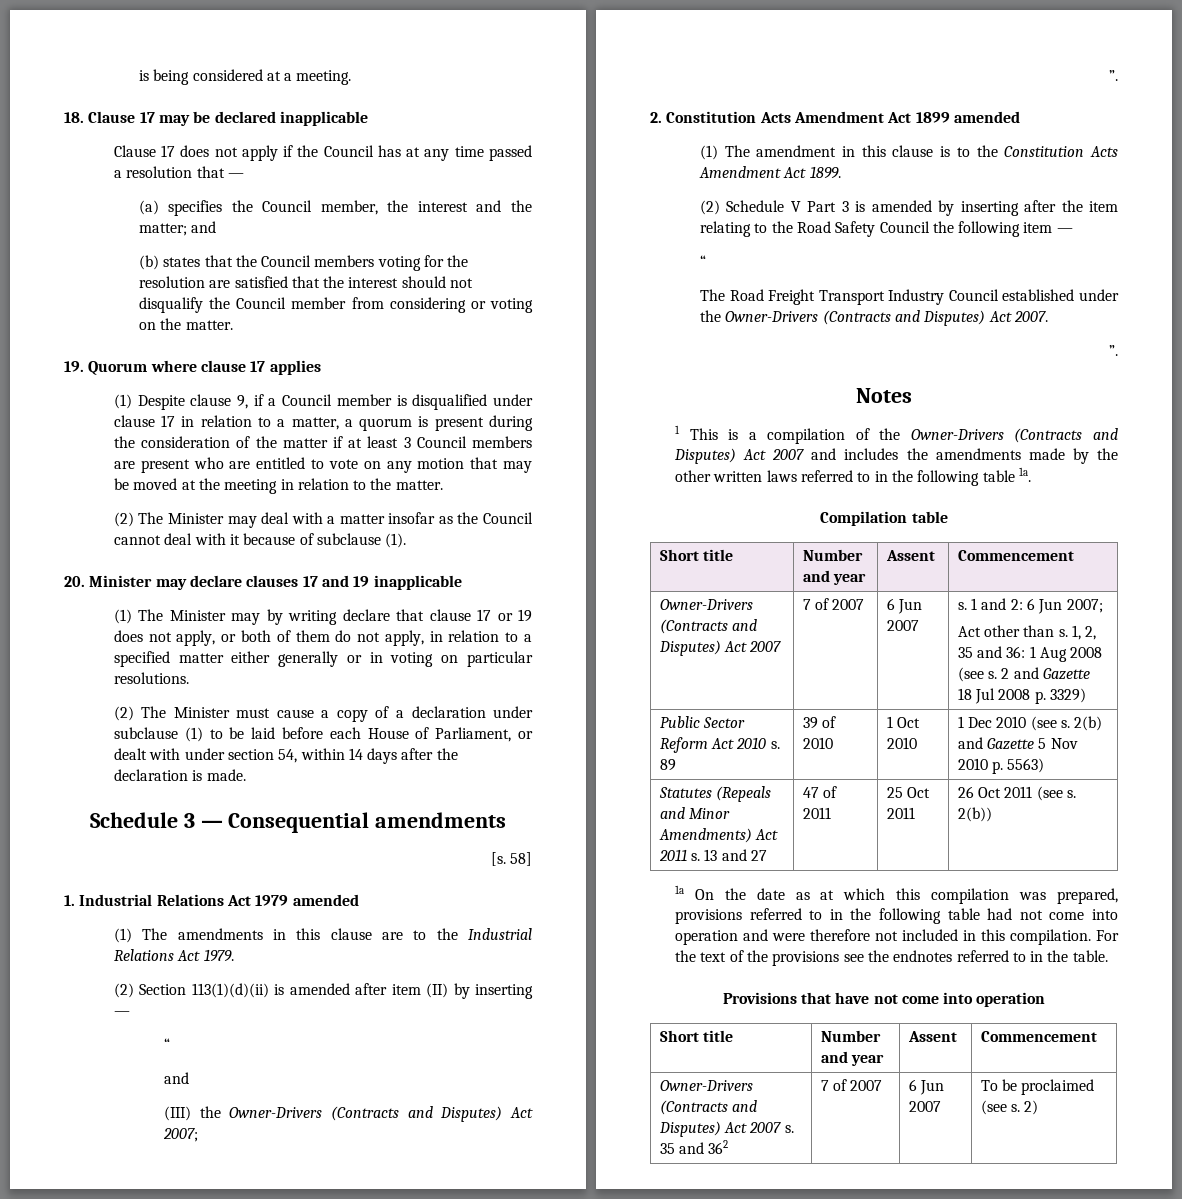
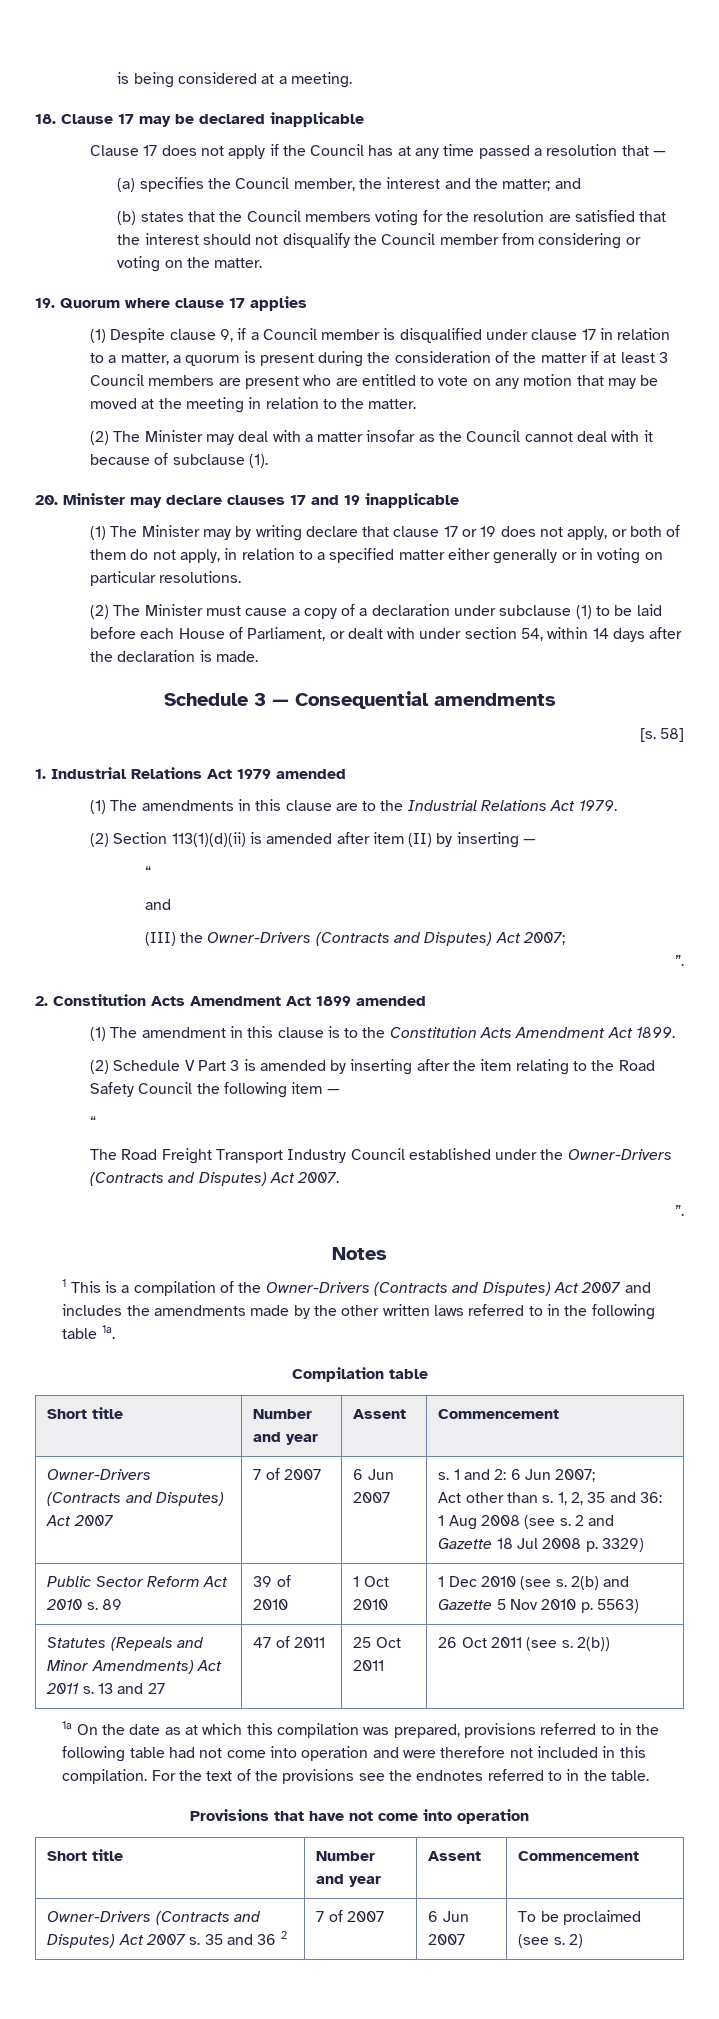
- Owner-Drivers (Contracts and Disputes) Act 2007 s. 35 and 362 | 7 of 2007 | 6 Jun 2007 | To be proclaimed (see s. 2)
+ Owner-Drivers (Contracts and Disputes) Act 2007 s. 35 and 36 2 | 7 of 2007 | 6 Jun 2007 | To be proclaimed (see s. 2)

